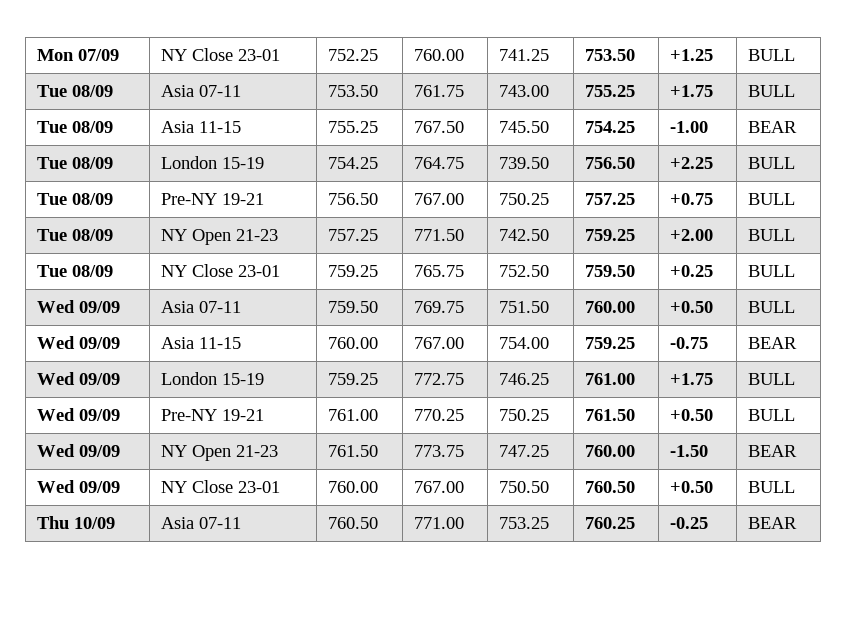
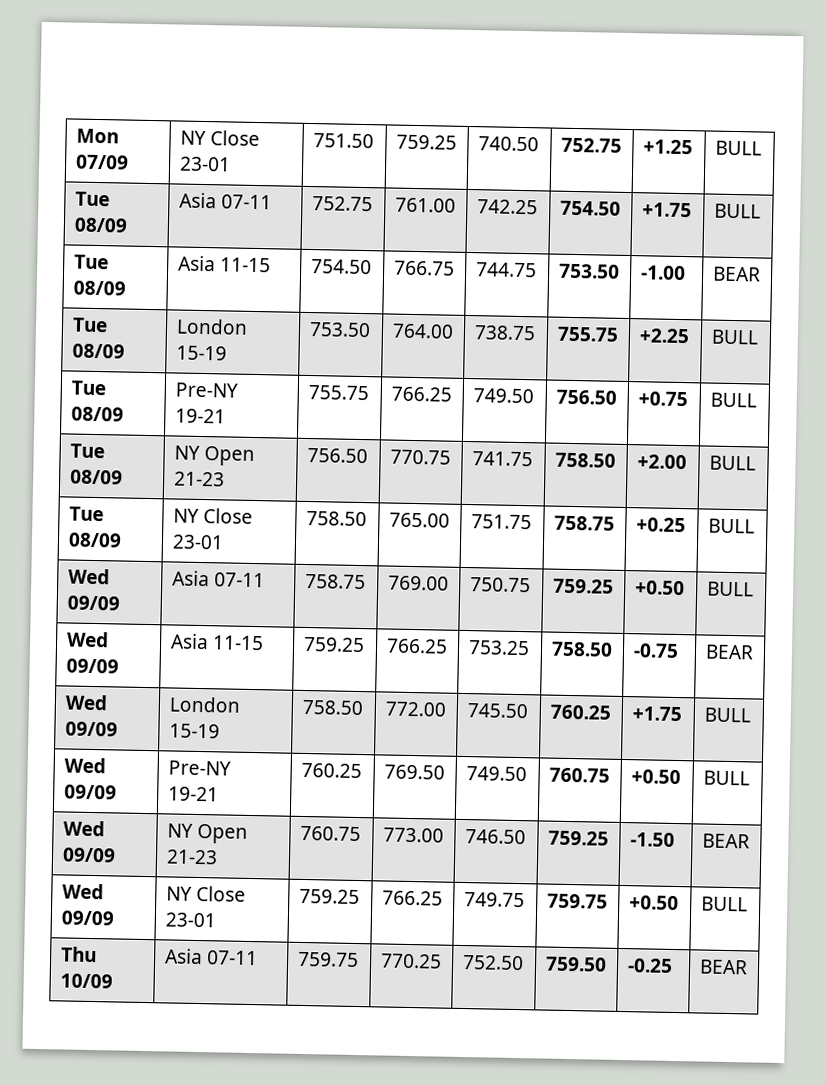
- Mon 07/09 | NY Close 23-01 | 752.25 | 760.00 | 741.25 | 753.50 | +1.25 | BULL
+ Mon 07/09 | NY Close 23-01 | 751.50 | 759.25 | 740.50 | 752.75 | +1.25 | BULL
- Tue 08/09 | Asia 07-11 | 753.50 | 761.75 | 743.00 | 755.25 | +1.75 | BULL
+ Tue 08/09 | Asia 07-11 | 752.75 | 761.00 | 742.25 | 754.50 | +1.75 | BULL
- Tue 08/09 | Asia 11-15 | 755.25 | 767.50 | 745.50 | 754.25 | -1.00 | BEAR
+ Tue 08/09 | Asia 11-15 | 754.50 | 766.75 | 744.75 | 753.50 | -1.00 | BEAR
- Tue 08/09 | London 15-19 | 754.25 | 764.75 | 739.50 | 756.50 | +2.25 | BULL
+ Tue 08/09 | London 15-19 | 753.50 | 764.00 | 738.75 | 755.75 | +2.25 | BULL
- Tue 08/09 | Pre-NY 19-21 | 756.50 | 767.00 | 750.25 | 757.25 | +0.75 | BULL
+ Tue 08/09 | Pre-NY 19-21 | 755.75 | 766.25 | 749.50 | 756.50 | +0.75 | BULL
- Tue 08/09 | NY Open 21-23 | 757.25 | 771.50 | 742.50 | 759.25 | +2.00 | BULL
+ Tue 08/09 | NY Open 21-23 | 756.50 | 770.75 | 741.75 | 758.50 | +2.00 | BULL
- Tue 08/09 | NY Close 23-01 | 759.25 | 765.75 | 752.50 | 759.50 | +0.25 | BULL
+ Tue 08/09 | NY Close 23-01 | 758.50 | 765.00 | 751.75 | 758.75 | +0.25 | BULL
- Wed 09/09 | Asia 07-11 | 759.50 | 769.75 | 751.50 | 760.00 | +0.50 | BULL
+ Wed 09/09 | Asia 07-11 | 758.75 | 769.00 | 750.75 | 759.25 | +0.50 | BULL
- Wed 09/09 | Asia 11-15 | 760.00 | 767.00 | 754.00 | 759.25 | -0.75 | BEAR
+ Wed 09/09 | Asia 11-15 | 759.25 | 766.25 | 753.25 | 758.50 | -0.75 | BEAR
- Wed 09/09 | London 15-19 | 759.25 | 772.75 | 746.25 | 761.00 | +1.75 | BULL
+ Wed 09/09 | London 15-19 | 758.50 | 772.00 | 745.50 | 760.25 | +1.75 | BULL
- Wed 09/09 | Pre-NY 19-21 | 761.00 | 770.25 | 750.25 | 761.50 | +0.50 | BULL
+ Wed 09/09 | Pre-NY 19-21 | 760.25 | 769.50 | 749.50 | 760.75 | +0.50 | BULL
- Wed 09/09 | NY Open 21-23 | 761.50 | 773.75 | 747.25 | 760.00 | -1.50 | BEAR
+ Wed 09/09 | NY Open 21-23 | 760.75 | 773.00 | 746.50 | 759.25 | -1.50 | BEAR
- Wed 09/09 | NY Close 23-01 | 760.00 | 767.00 | 750.50 | 760.50 | +0.50 | BULL
+ Wed 09/09 | NY Close 23-01 | 759.25 | 766.25 | 749.75 | 759.75 | +0.50 | BULL
- Thu 10/09 | Asia 07-11 | 760.50 | 771.00 | 753.25 | 760.25 | -0.25 | BEAR
+ Thu 10/09 | Asia 07-11 | 759.75 | 770.25 | 752.50 | 759.50 | -0.25 | BEAR

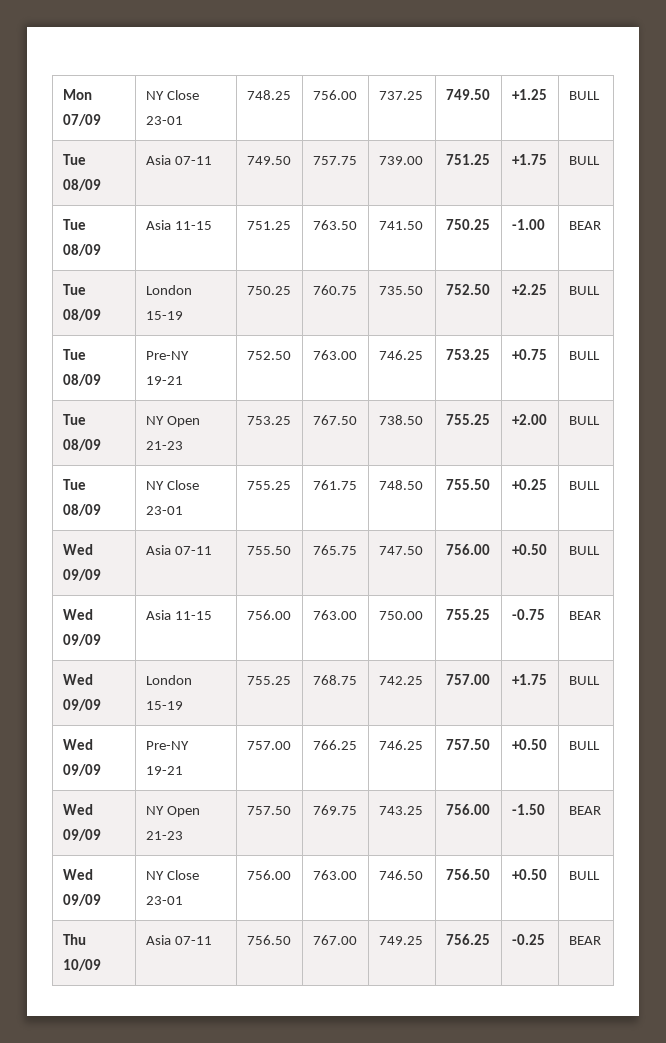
- Mon 07/09 | NY Close 23-01 | 751.50 | 759.25 | 740.50 | 752.75 | +1.25 | BULL
+ Mon 07/09 | NY Close 23-01 | 748.25 | 756.00 | 737.25 | 749.50 | +1.25 | BULL
- Tue 08/09 | Asia 07-11 | 752.75 | 761.00 | 742.25 | 754.50 | +1.75 | BULL
+ Tue 08/09 | Asia 07-11 | 749.50 | 757.75 | 739.00 | 751.25 | +1.75 | BULL
- Tue 08/09 | Asia 11-15 | 754.50 | 766.75 | 744.75 | 753.50 | -1.00 | BEAR
+ Tue 08/09 | Asia 11-15 | 751.25 | 763.50 | 741.50 | 750.25 | -1.00 | BEAR
- Tue 08/09 | London 15-19 | 753.50 | 764.00 | 738.75 | 755.75 | +2.25 | BULL
+ Tue 08/09 | London 15-19 | 750.25 | 760.75 | 735.50 | 752.50 | +2.25 | BULL
- Tue 08/09 | Pre-NY 19-21 | 755.75 | 766.25 | 749.50 | 756.50 | +0.75 | BULL
+ Tue 08/09 | Pre-NY 19-21 | 752.50 | 763.00 | 746.25 | 753.25 | +0.75 | BULL
- Tue 08/09 | NY Open 21-23 | 756.50 | 770.75 | 741.75 | 758.50 | +2.00 | BULL
+ Tue 08/09 | NY Open 21-23 | 753.25 | 767.50 | 738.50 | 755.25 | +2.00 | BULL
- Tue 08/09 | NY Close 23-01 | 758.50 | 765.00 | 751.75 | 758.75 | +0.25 | BULL
+ Tue 08/09 | NY Close 23-01 | 755.25 | 761.75 | 748.50 | 755.50 | +0.25 | BULL
- Wed 09/09 | Asia 07-11 | 758.75 | 769.00 | 750.75 | 759.25 | +0.50 | BULL
+ Wed 09/09 | Asia 07-11 | 755.50 | 765.75 | 747.50 | 756.00 | +0.50 | BULL
- Wed 09/09 | Asia 11-15 | 759.25 | 766.25 | 753.25 | 758.50 | -0.75 | BEAR
+ Wed 09/09 | Asia 11-15 | 756.00 | 763.00 | 750.00 | 755.25 | -0.75 | BEAR
- Wed 09/09 | London 15-19 | 758.50 | 772.00 | 745.50 | 760.25 | +1.75 | BULL
+ Wed 09/09 | London 15-19 | 755.25 | 768.75 | 742.25 | 757.00 | +1.75 | BULL
- Wed 09/09 | Pre-NY 19-21 | 760.25 | 769.50 | 749.50 | 760.75 | +0.50 | BULL
+ Wed 09/09 | Pre-NY 19-21 | 757.00 | 766.25 | 746.25 | 757.50 | +0.50 | BULL
- Wed 09/09 | NY Open 21-23 | 760.75 | 773.00 | 746.50 | 759.25 | -1.50 | BEAR
+ Wed 09/09 | NY Open 21-23 | 757.50 | 769.75 | 743.25 | 756.00 | -1.50 | BEAR
- Wed 09/09 | NY Close 23-01 | 759.25 | 766.25 | 749.75 | 759.75 | +0.50 | BULL
+ Wed 09/09 | NY Close 23-01 | 756.00 | 763.00 | 746.50 | 756.50 | +0.50 | BULL
- Thu 10/09 | Asia 07-11 | 759.75 | 770.25 | 752.50 | 759.50 | -0.25 | BEAR
+ Thu 10/09 | Asia 07-11 | 756.50 | 767.00 | 749.25 | 756.25 | -0.25 | BEAR

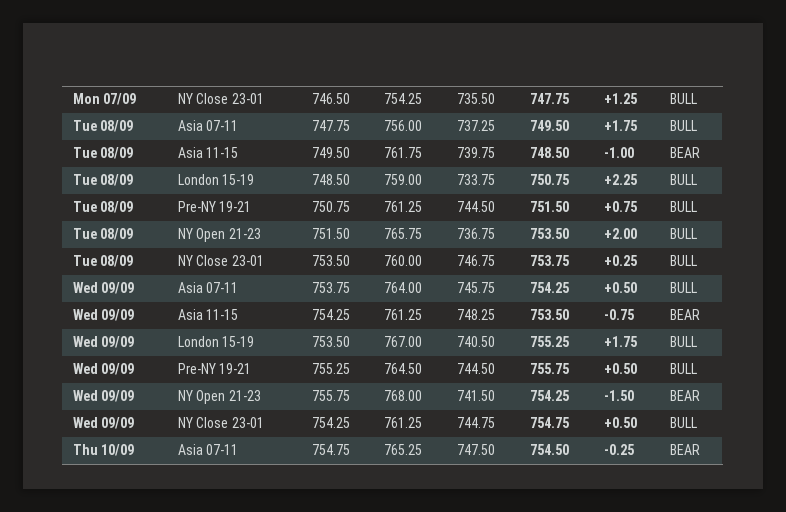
- Mon 07/09 | NY Close 23-01 | 748.25 | 756.00 | 737.25 | 749.50 | +1.25 | BULL
+ Mon 07/09 | NY Close 23-01 | 746.50 | 754.25 | 735.50 | 747.75 | +1.25 | BULL
- Tue 08/09 | Asia 07-11 | 749.50 | 757.75 | 739.00 | 751.25 | +1.75 | BULL
+ Tue 08/09 | Asia 07-11 | 747.75 | 756.00 | 737.25 | 749.50 | +1.75 | BULL
- Tue 08/09 | Asia 11-15 | 751.25 | 763.50 | 741.50 | 750.25 | -1.00 | BEAR
+ Tue 08/09 | Asia 11-15 | 749.50 | 761.75 | 739.75 | 748.50 | -1.00 | BEAR
- Tue 08/09 | London 15-19 | 750.25 | 760.75 | 735.50 | 752.50 | +2.25 | BULL
+ Tue 08/09 | London 15-19 | 748.50 | 759.00 | 733.75 | 750.75 | +2.25 | BULL
- Tue 08/09 | Pre-NY 19-21 | 752.50 | 763.00 | 746.25 | 753.25 | +0.75 | BULL
+ Tue 08/09 | Pre-NY 19-21 | 750.75 | 761.25 | 744.50 | 751.50 | +0.75 | BULL
- Tue 08/09 | NY Open 21-23 | 753.25 | 767.50 | 738.50 | 755.25 | +2.00 | BULL
+ Tue 08/09 | NY Open 21-23 | 751.50 | 765.75 | 736.75 | 753.50 | +2.00 | BULL
- Tue 08/09 | NY Close 23-01 | 755.25 | 761.75 | 748.50 | 755.50 | +0.25 | BULL
+ Tue 08/09 | NY Close 23-01 | 753.50 | 760.00 | 746.75 | 753.75 | +0.25 | BULL
- Wed 09/09 | Asia 07-11 | 755.50 | 765.75 | 747.50 | 756.00 | +0.50 | BULL
+ Wed 09/09 | Asia 07-11 | 753.75 | 764.00 | 745.75 | 754.25 | +0.50 | BULL
- Wed 09/09 | Asia 11-15 | 756.00 | 763.00 | 750.00 | 755.25 | -0.75 | BEAR
+ Wed 09/09 | Asia 11-15 | 754.25 | 761.25 | 748.25 | 753.50 | -0.75 | BEAR
- Wed 09/09 | London 15-19 | 755.25 | 768.75 | 742.25 | 757.00 | +1.75 | BULL
+ Wed 09/09 | London 15-19 | 753.50 | 767.00 | 740.50 | 755.25 | +1.75 | BULL
- Wed 09/09 | Pre-NY 19-21 | 757.00 | 766.25 | 746.25 | 757.50 | +0.50 | BULL
+ Wed 09/09 | Pre-NY 19-21 | 755.25 | 764.50 | 744.50 | 755.75 | +0.50 | BULL
- Wed 09/09 | NY Open 21-23 | 757.50 | 769.75 | 743.25 | 756.00 | -1.50 | BEAR
+ Wed 09/09 | NY Open 21-23 | 755.75 | 768.00 | 741.50 | 754.25 | -1.50 | BEAR
- Wed 09/09 | NY Close 23-01 | 756.00 | 763.00 | 746.50 | 756.50 | +0.50 | BULL
+ Wed 09/09 | NY Close 23-01 | 754.25 | 761.25 | 744.75 | 754.75 | +0.50 | BULL
- Thu 10/09 | Asia 07-11 | 756.50 | 767.00 | 749.25 | 756.25 | -0.25 | BEAR
+ Thu 10/09 | Asia 07-11 | 754.75 | 765.25 | 747.50 | 754.50 | -0.25 | BEAR

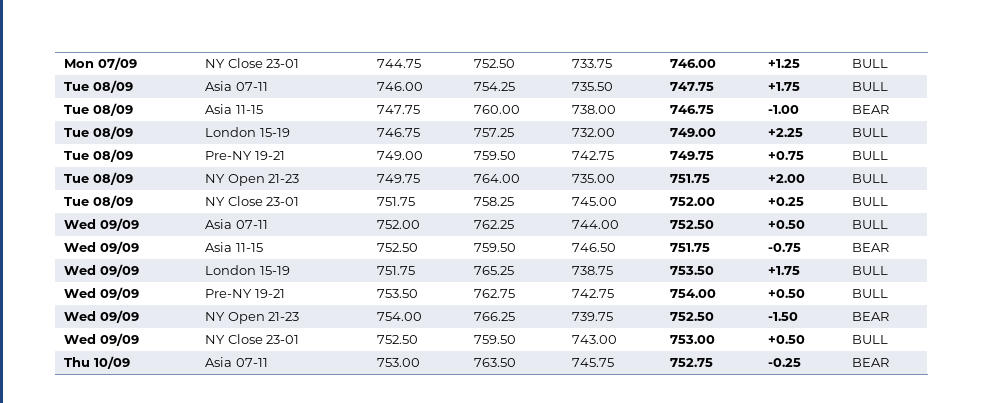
- Mon 07/09 | NY Close 23-01 | 746.50 | 754.25 | 735.50 | 747.75 | +1.25 | BULL
+ Mon 07/09 | NY Close 23-01 | 744.75 | 752.50 | 733.75 | 746.00 | +1.25 | BULL
- Tue 08/09 | Asia 07-11 | 747.75 | 756.00 | 737.25 | 749.50 | +1.75 | BULL
+ Tue 08/09 | Asia 07-11 | 746.00 | 754.25 | 735.50 | 747.75 | +1.75 | BULL
- Tue 08/09 | Asia 11-15 | 749.50 | 761.75 | 739.75 | 748.50 | -1.00 | BEAR
+ Tue 08/09 | Asia 11-15 | 747.75 | 760.00 | 738.00 | 746.75 | -1.00 | BEAR
- Tue 08/09 | London 15-19 | 748.50 | 759.00 | 733.75 | 750.75 | +2.25 | BULL
+ Tue 08/09 | London 15-19 | 746.75 | 757.25 | 732.00 | 749.00 | +2.25 | BULL
- Tue 08/09 | Pre-NY 19-21 | 750.75 | 761.25 | 744.50 | 751.50 | +0.75 | BULL
+ Tue 08/09 | Pre-NY 19-21 | 749.00 | 759.50 | 742.75 | 749.75 | +0.75 | BULL
- Tue 08/09 | NY Open 21-23 | 751.50 | 765.75 | 736.75 | 753.50 | +2.00 | BULL
+ Tue 08/09 | NY Open 21-23 | 749.75 | 764.00 | 735.00 | 751.75 | +2.00 | BULL
- Tue 08/09 | NY Close 23-01 | 753.50 | 760.00 | 746.75 | 753.75 | +0.25 | BULL
+ Tue 08/09 | NY Close 23-01 | 751.75 | 758.25 | 745.00 | 752.00 | +0.25 | BULL
- Wed 09/09 | Asia 07-11 | 753.75 | 764.00 | 745.75 | 754.25 | +0.50 | BULL
+ Wed 09/09 | Asia 07-11 | 752.00 | 762.25 | 744.00 | 752.50 | +0.50 | BULL
- Wed 09/09 | Asia 11-15 | 754.25 | 761.25 | 748.25 | 753.50 | -0.75 | BEAR
+ Wed 09/09 | Asia 11-15 | 752.50 | 759.50 | 746.50 | 751.75 | -0.75 | BEAR
- Wed 09/09 | London 15-19 | 753.50 | 767.00 | 740.50 | 755.25 | +1.75 | BULL
+ Wed 09/09 | London 15-19 | 751.75 | 765.25 | 738.75 | 753.50 | +1.75 | BULL
- Wed 09/09 | Pre-NY 19-21 | 755.25 | 764.50 | 744.50 | 755.75 | +0.50 | BULL
+ Wed 09/09 | Pre-NY 19-21 | 753.50 | 762.75 | 742.75 | 754.00 | +0.50 | BULL
- Wed 09/09 | NY Open 21-23 | 755.75 | 768.00 | 741.50 | 754.25 | -1.50 | BEAR
+ Wed 09/09 | NY Open 21-23 | 754.00 | 766.25 | 739.75 | 752.50 | -1.50 | BEAR
- Wed 09/09 | NY Close 23-01 | 754.25 | 761.25 | 744.75 | 754.75 | +0.50 | BULL
+ Wed 09/09 | NY Close 23-01 | 752.50 | 759.50 | 743.00 | 753.00 | +0.50 | BULL
- Thu 10/09 | Asia 07-11 | 754.75 | 765.25 | 747.50 | 754.50 | -0.25 | BEAR
+ Thu 10/09 | Asia 07-11 | 753.00 | 763.50 | 745.75 | 752.75 | -0.25 | BEAR

